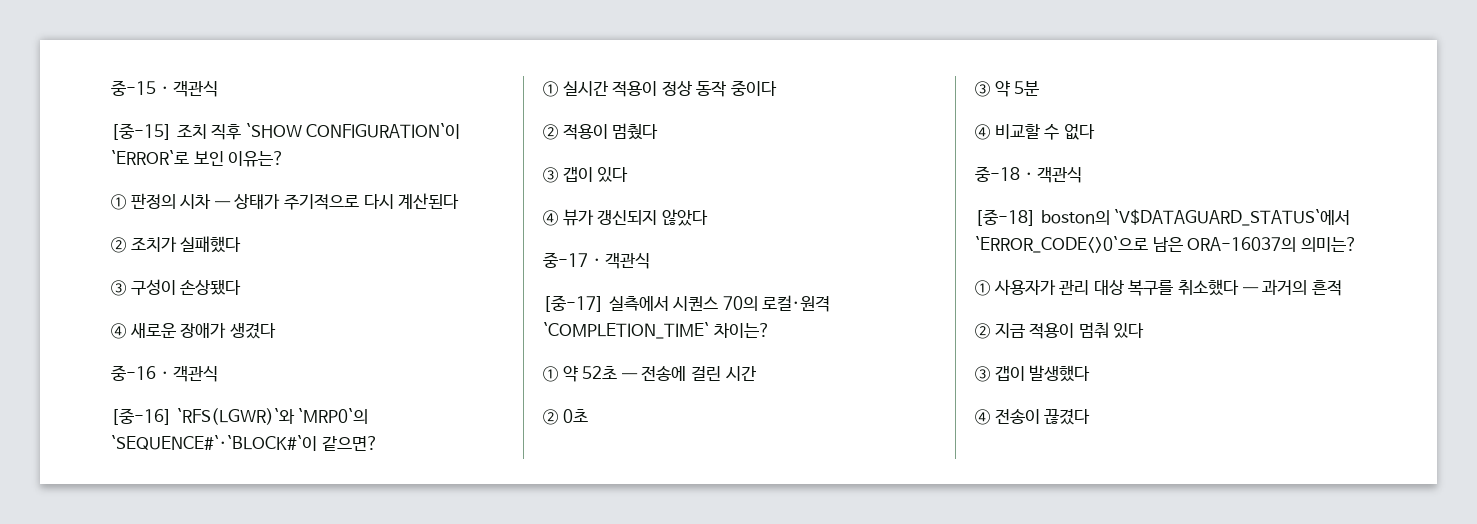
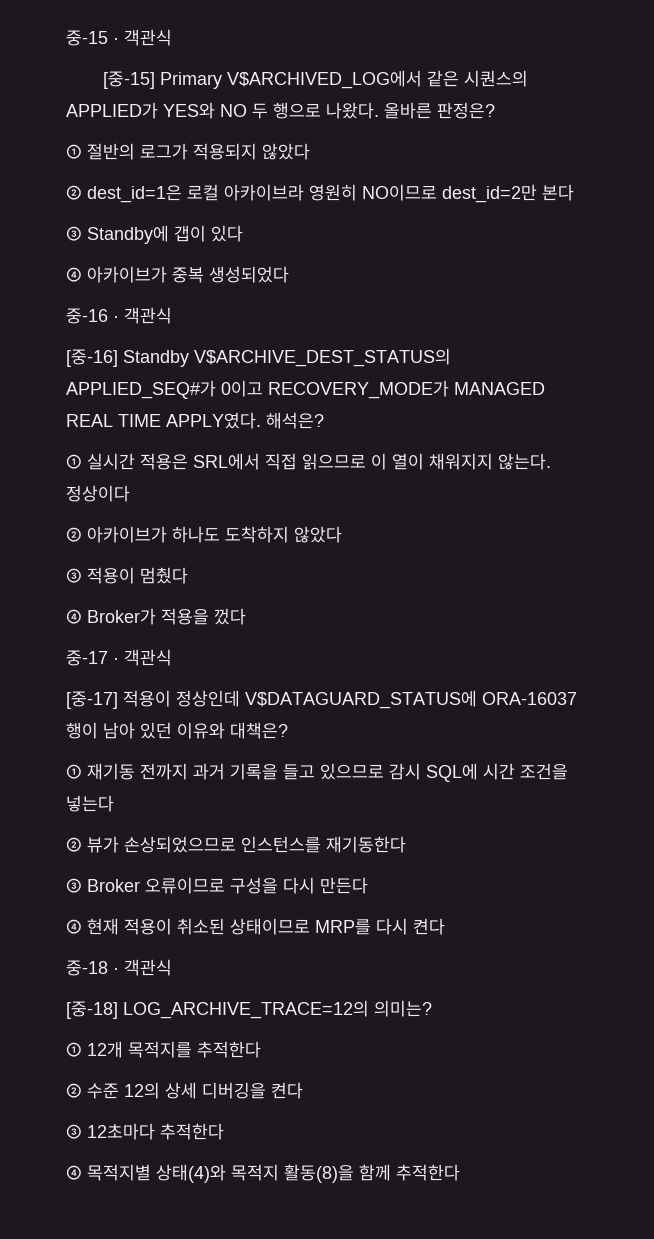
- [중-15] 조치 직후 `SHOW CONFIGURATION`이 `ERROR`로 보인 이유는?
- ① 판정의 시차 — 상태가 주기적으로 다시 계산된다
- ② 조치가 실패했다
- ③ 구성이 손상됐다
- ④ 새로운 장애가 생겼다
+ [중-15] Primary V$ARCHIVED_LOG에서 같은 시퀀스의 APPLIED가 YES와 NO 두 행으로 나왔다. 올바른 판정은?
+ ① 절반의 로그가 적용되지 않았다
+ ② dest_id=1은 로컬 아카이브라 영원히 NO이므로 dest_id=2만 본다
+ ③ Standby에 갭이 있다
+ ④ 아카이브가 중복 생성되었다
  중-16 · 객관식
- [중-16] `RFS(LGWR)`와 `MRP0`의 `SEQUENCE#`·`BLOCK#`이 같으면?
- ① 실시간 적용이 정상 동작 중이다
- ② 적용이 멈췄다
- ③ 갭이 있다
- ④ 뷰가 갱신되지 않았다
+ [중-16] Standby V$ARCHIVE_DEST_STATUS의 APPLIED_SEQ#가 0이고 RECOVERY_MODE가 MANAGED REAL TIME APPLY였다. 해석은?
+ ① 실시간 적용은 SRL에서 직접 읽으므로 이 열이 채워지지 않는다. 정상이다
+ ② 아카이브가 하나도 도착하지 않았다
+ ③ 적용이 멈췄다
+ ④ Broker가 적용을 껐다
  중-17 · 객관식
- [중-17] 실측에서 시퀀스 70의 로컬·원격 `COMPLETION_TIME` 차이는?
- ① 약 52초 — 전송에 걸린 시간
- ② 0초
- ③ 약 5분
- ④ 비교할 수 없다
+ [중-17] 적용이 정상인데 V$DATAGUARD_STATUS에 ORA-16037 행이 남아 있던 이유와 대책은?
+ ① 재기동 전까지 과거 기록을 들고 있으므로 감시 SQL에 시간 조건을 넣는다
+ ② 뷰가 손상되었으므로 인스턴스를 재기동한다
+ ③ Broker 오류이므로 구성을 다시 만든다
+ ④ 현재 적용이 취소된 상태이므로 MRP를 다시 켠다
  중-18 · 객관식
- [중-18] boston의 `V$DATAGUARD_STATUS`에서 `ERROR_CODE<>0`으로 남은 ORA-16037의 의미는?
- ① 사용자가 관리 대상 복구를 취소했다 — 과거의 흔적
- ② 지금 적용이 멈춰 있다
- ③ 갭이 발생했다
- ④ 전송이 끊겼다
+ [중-18] LOG_ARCHIVE_TRACE=12의 의미는?
+ ① 12개 목적지를 추적한다
+ ② 수준 12의 상세 디버깅을 켠다
+ ③ 12초마다 추적한다
+ ④ 목적지별 상태(4)와 목적지 활동(8)을 함께 추적한다

